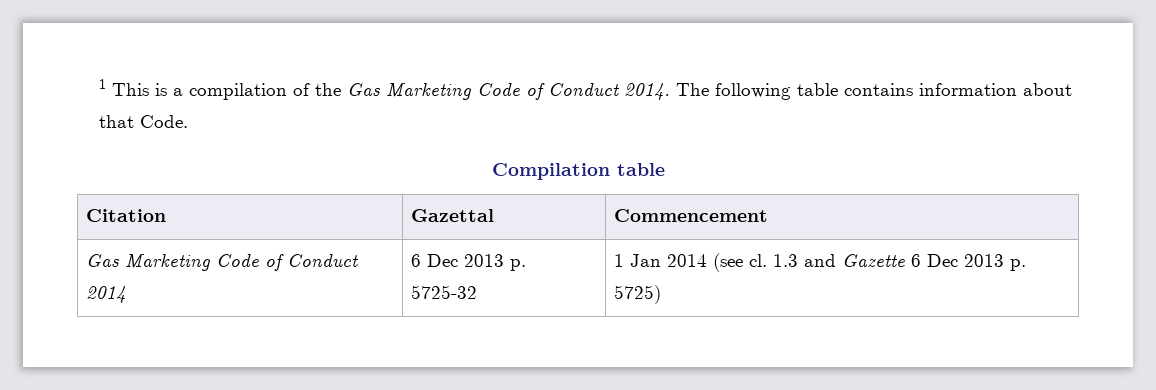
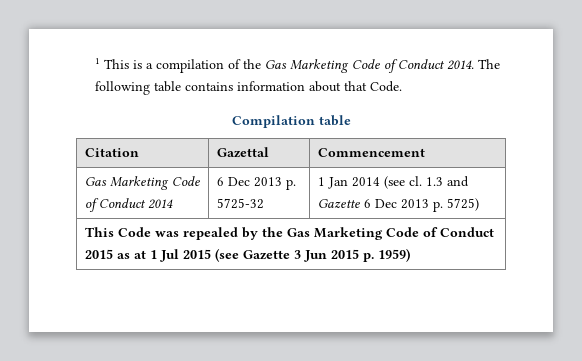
+ This Code was repealed by the Gas Marketing Code of Conduct 2015 as at 1 Jul 2015 (see Gazette 3 Jun 2015 p. 1959)

